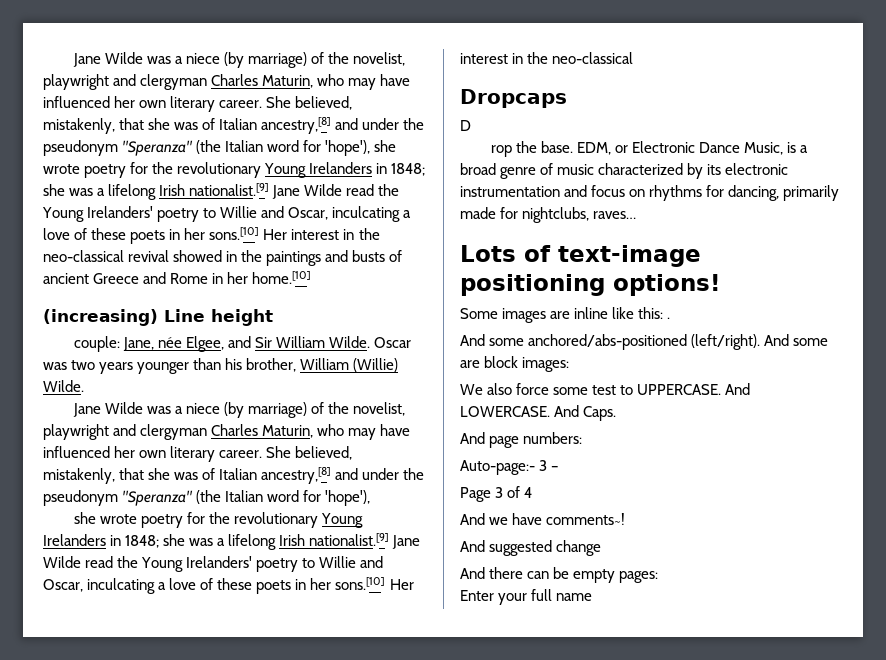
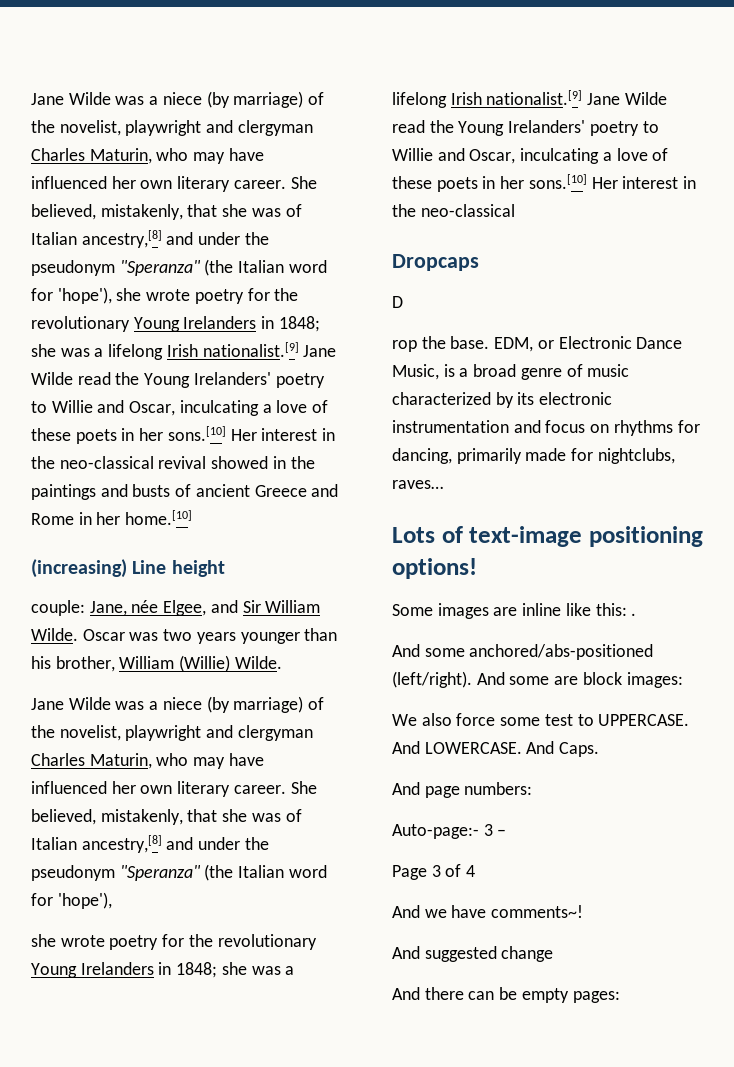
- Enter your full name

